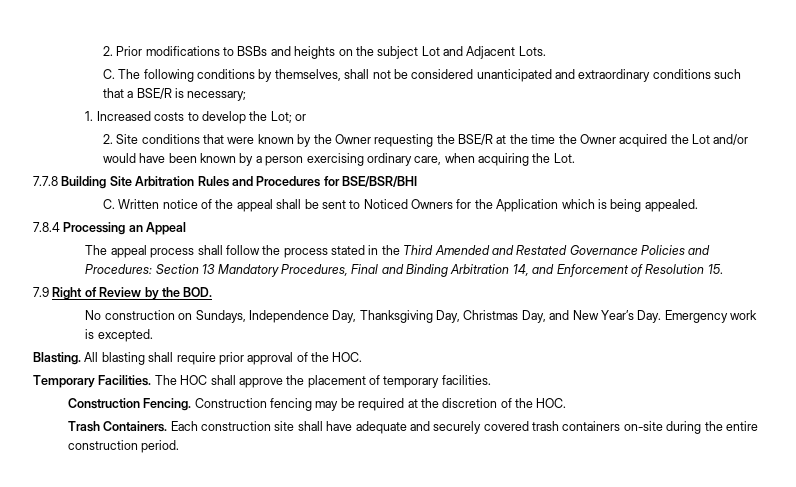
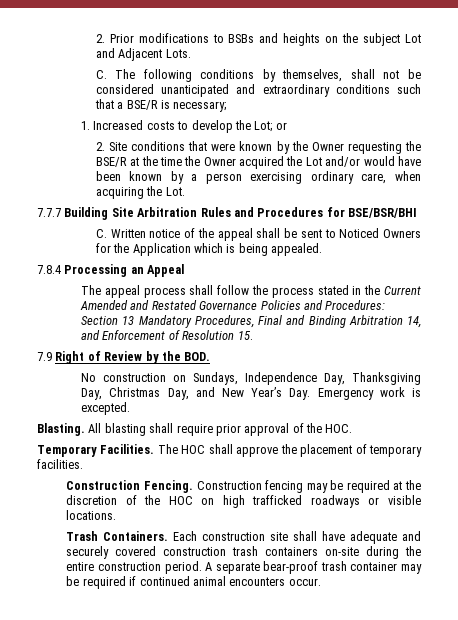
- 7.7.8 Building Site Arbitration Rules and Procedures for BSE/BSR/BHI
+ 7.7.7 Building Site Arbitration Rules and Procedures for BSE/BSR/BHI
- The appeal process shall follow the process stated in the Third Amended and Restated Governance Policies and Procedures: Section 13 Mandatory Procedures, Final and Binding Arbitration 14, and Enforcement of Resolution 15.
+ The appeal process shall follow the process stated in the Current Amended and Restated Governance Policies and Procedures: Section 13 Mandatory Procedures, Final and Binding Arbitration 14, and Enforcement of Resolution 15.
- Construction fencing may be required at the discretion of the HOC.
+ Construction fencing may be required at the discretion of the HOC on high trafficked roadways or visible locations.
- Each construction site shall have adequate and securely covered trash containers on-site during the entire construction period.
+ Each construction site shall have adequate and securely covered construction trash containers on-site during the entire construction period.
+ A separate bear-proof trash container may be required if continued animal encounters occur.

